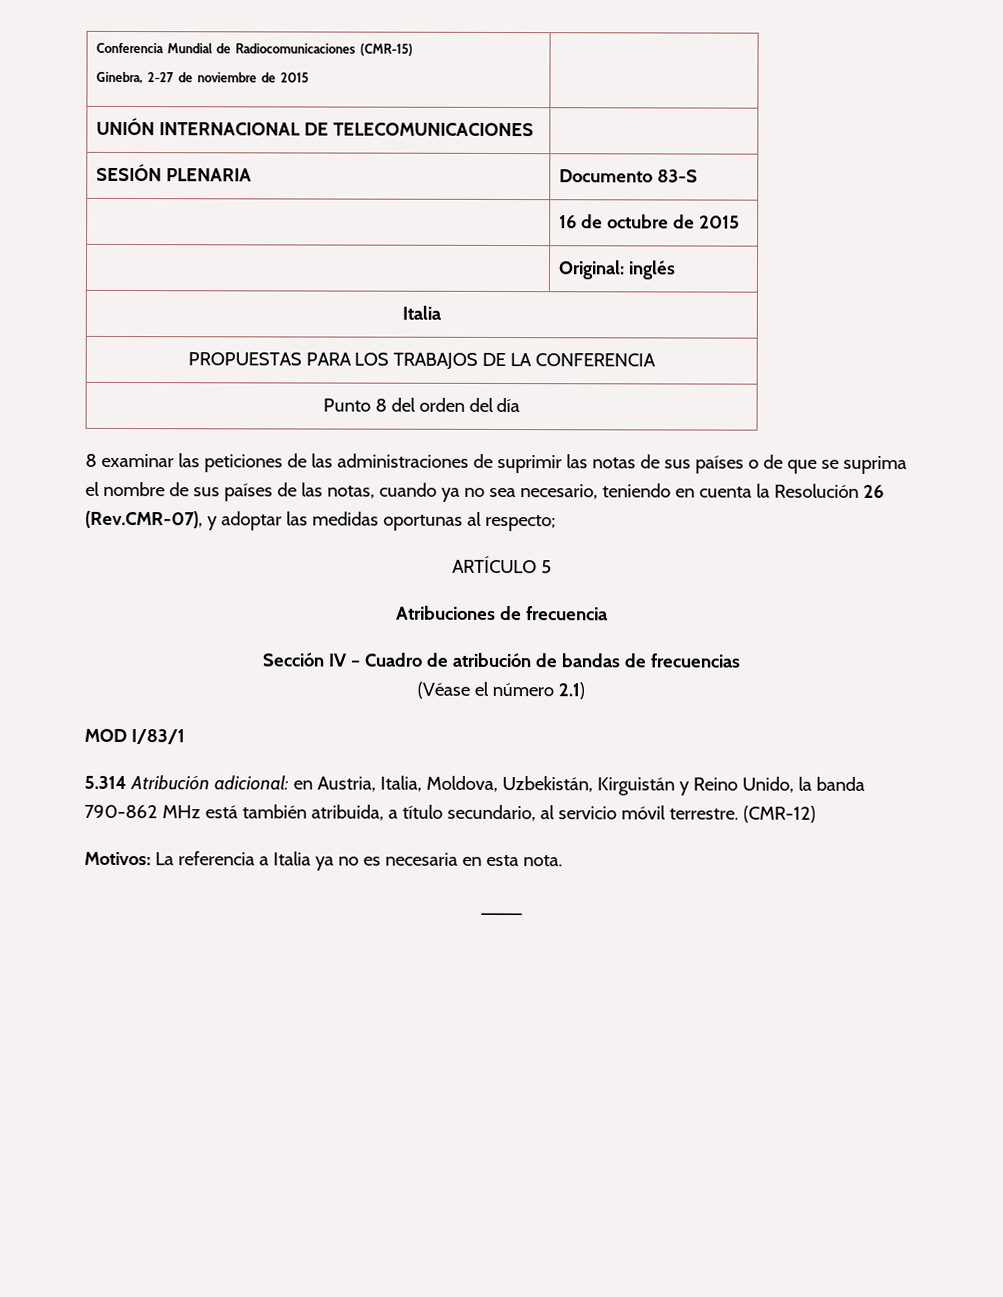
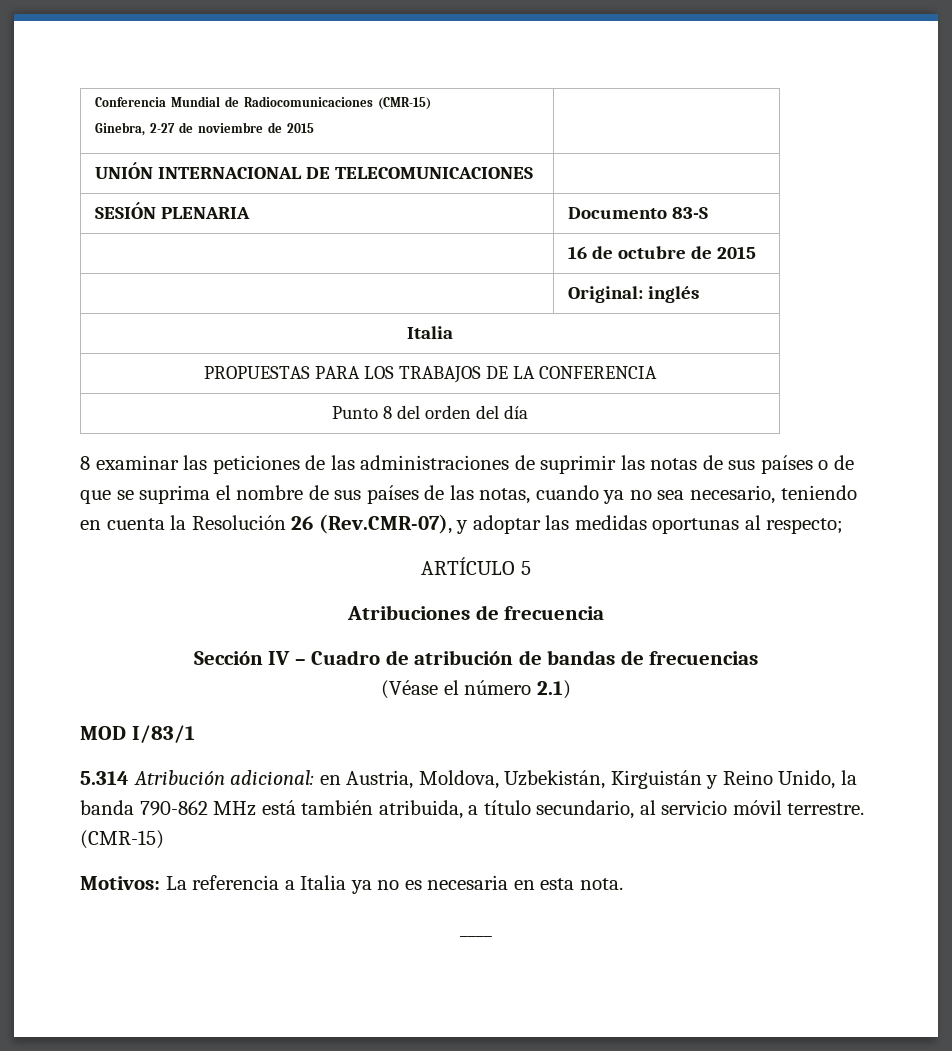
- 5.314 Atribución adicional: en Austria, Italia, Moldova, Uzbekistán, Kirguistán y Reino Unido, la banda 790-862 MHz está también atribuida, a título secundario, al servicio móvil terrestre. (CMR-12)
+ 5.314 Atribución adicional: en Austria, Moldova, Uzbekistán, Kirguistán y Reino Unido, la banda 790-862 MHz está también atribuida, a título secundario, al servicio móvil terrestre. (CMR-15)

